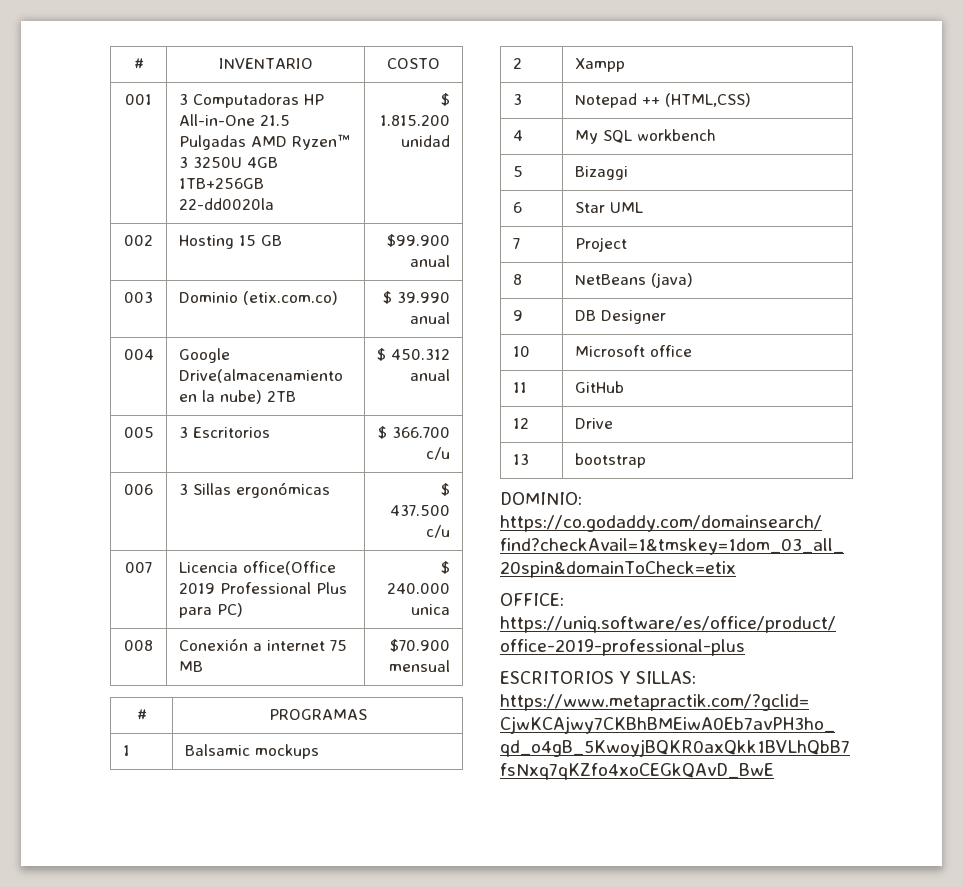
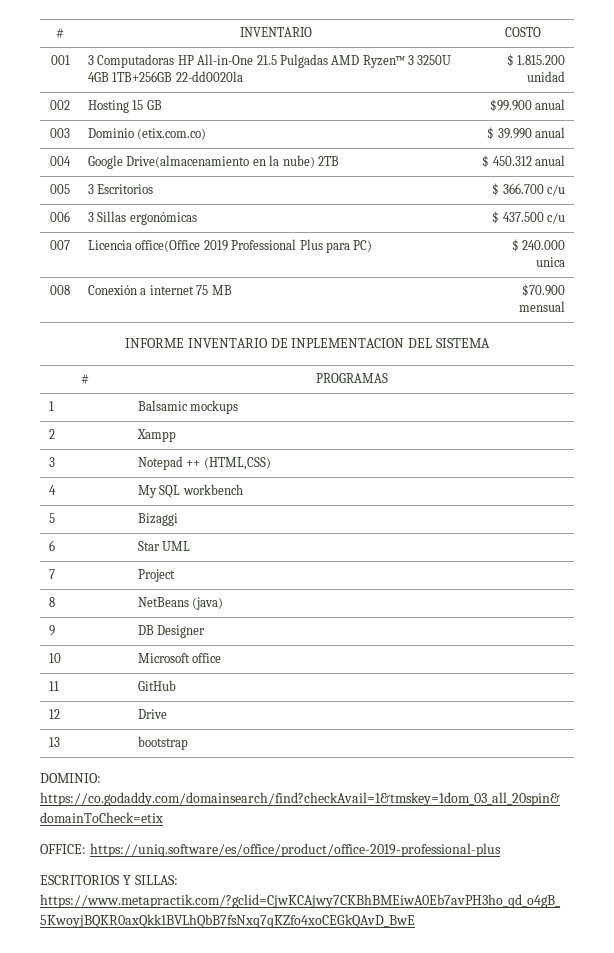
+ INFORME INVENTARIO DE INPLEMENTACION DEL SISTEMA

